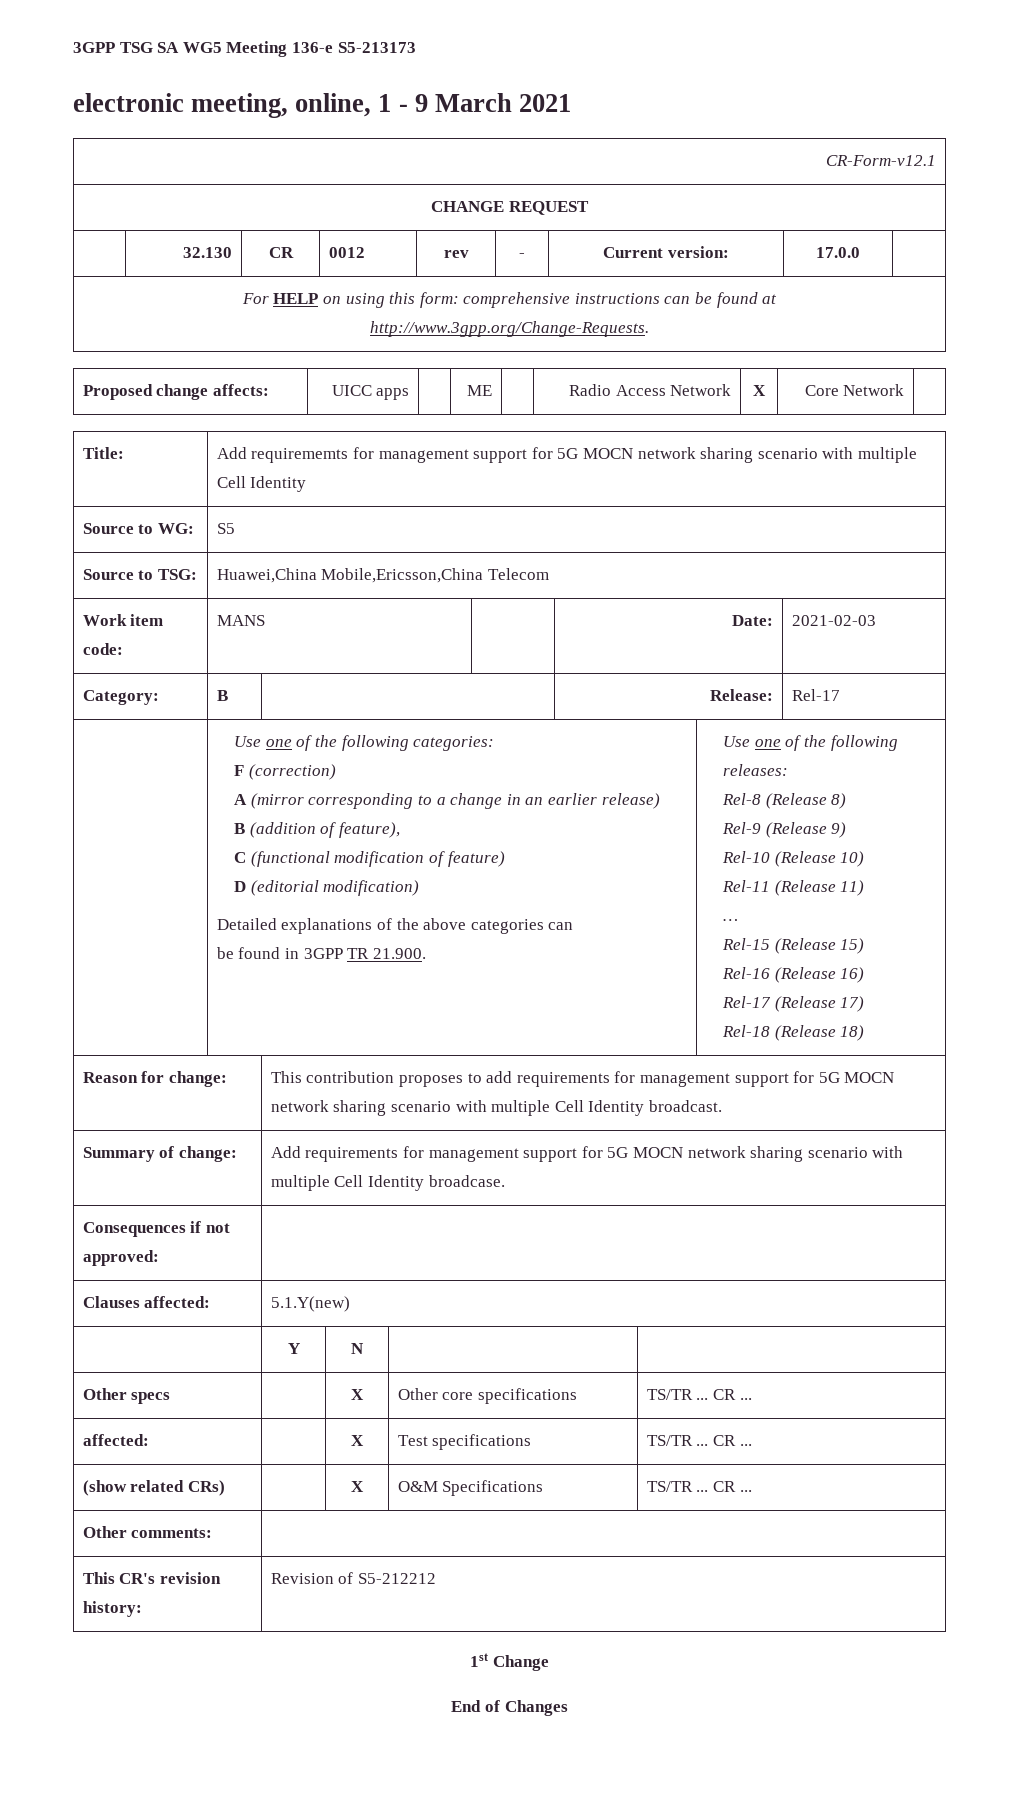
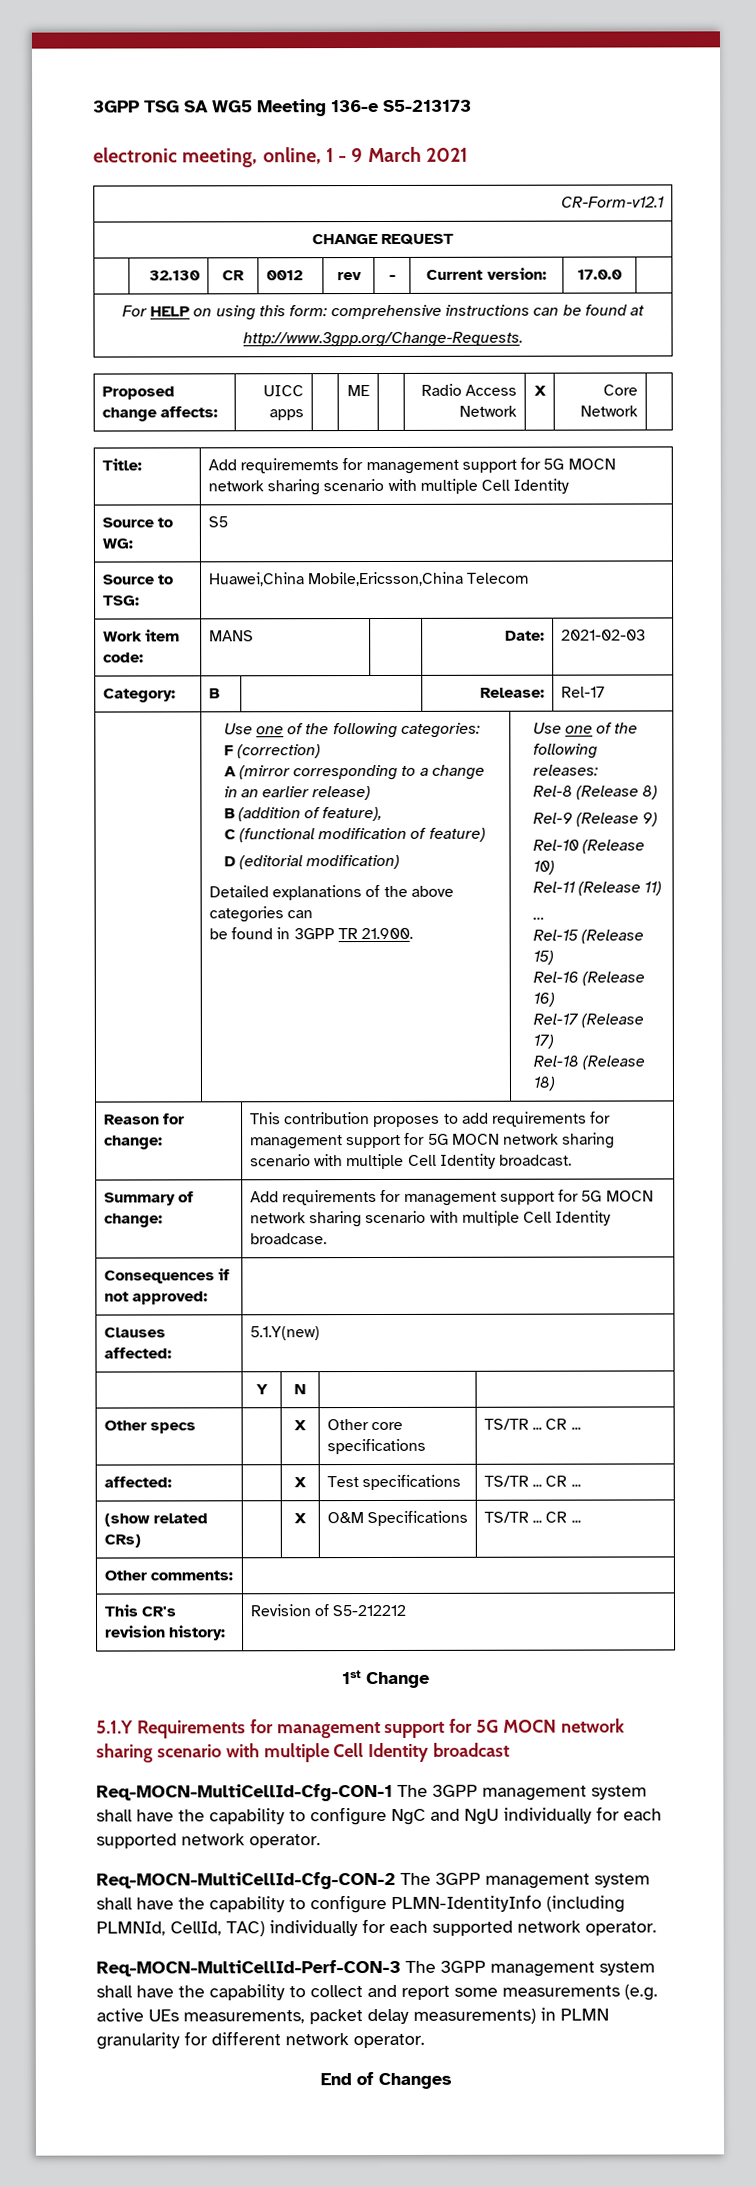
+ 5.1.Y Requirements for management support for 5G MOCN network sharing scenario with multiple Cell Identity broadcast
+ Req-MOCN-MultiCellId-Cfg-CON-1 The 3GPP management system shall have the capability to configure NgC and NgU individually for each supported network operator.
+ Req-MOCN-MultiCellId-Cfg-CON-2 The 3GPP management system shall have the capability to configure PLMN-IdentityInfo (including PLMNId, CellId, TAC) individually for each supported network operator.
+ Req-MOCN-MultiCellId-Perf-CON-3 The 3GPP management system shall have the capability to collect and report some measurements (e.g. active UEs measurements, packet delay measurements) in PLMN granularity for different network operator.

